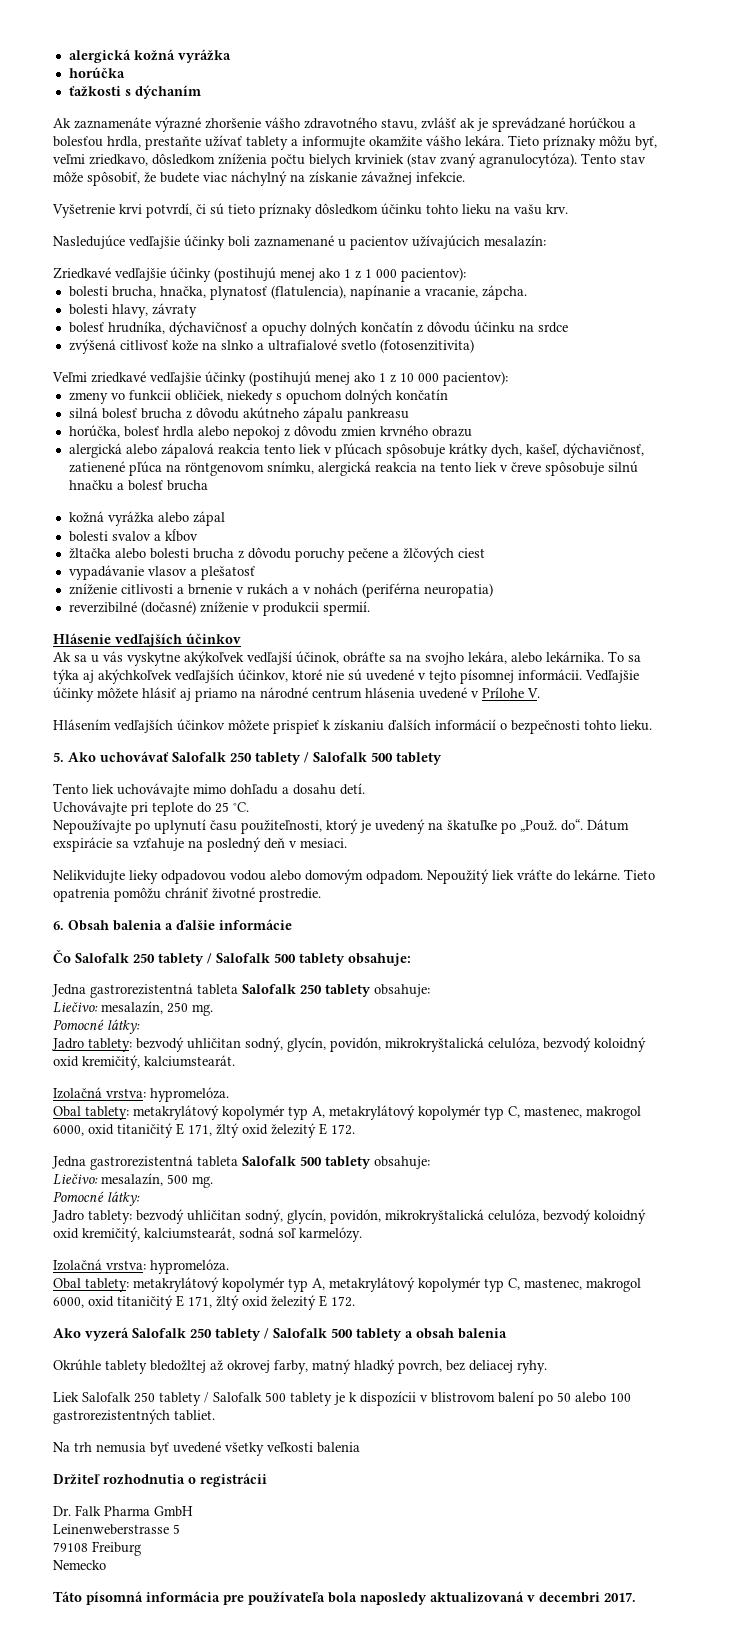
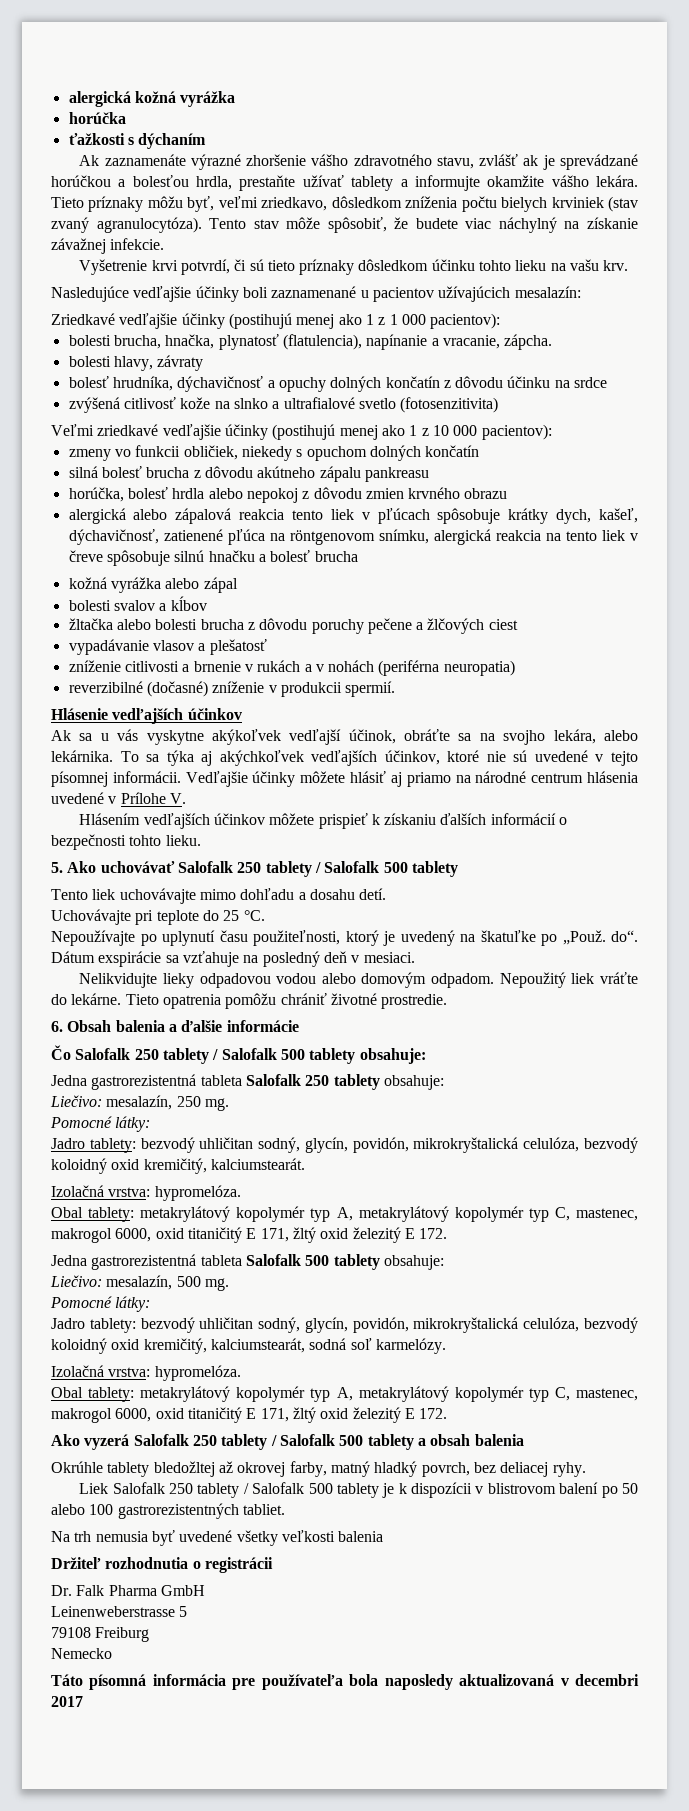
- Táto písomná informácia pre používateľa bola naposledy aktualizovaná v decembri 2017.
+ Táto písomná informácia pre používateľa bola naposledy aktualizovaná v decembri 2017

